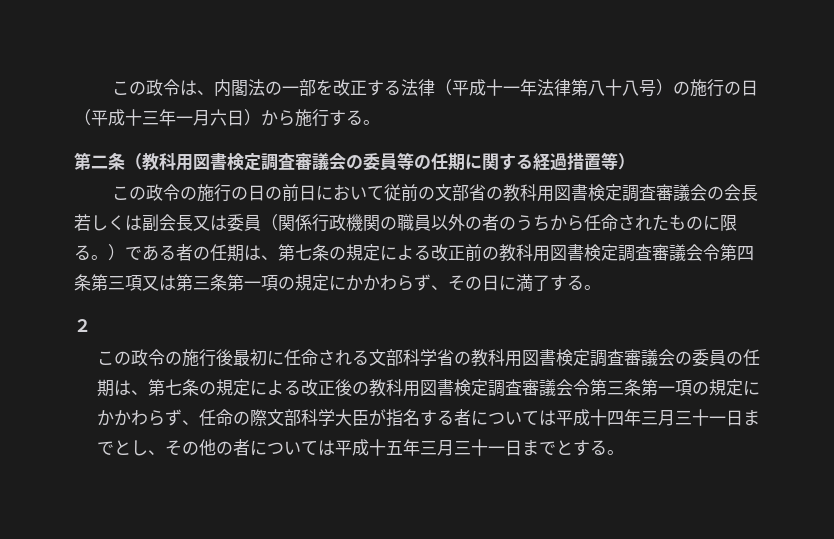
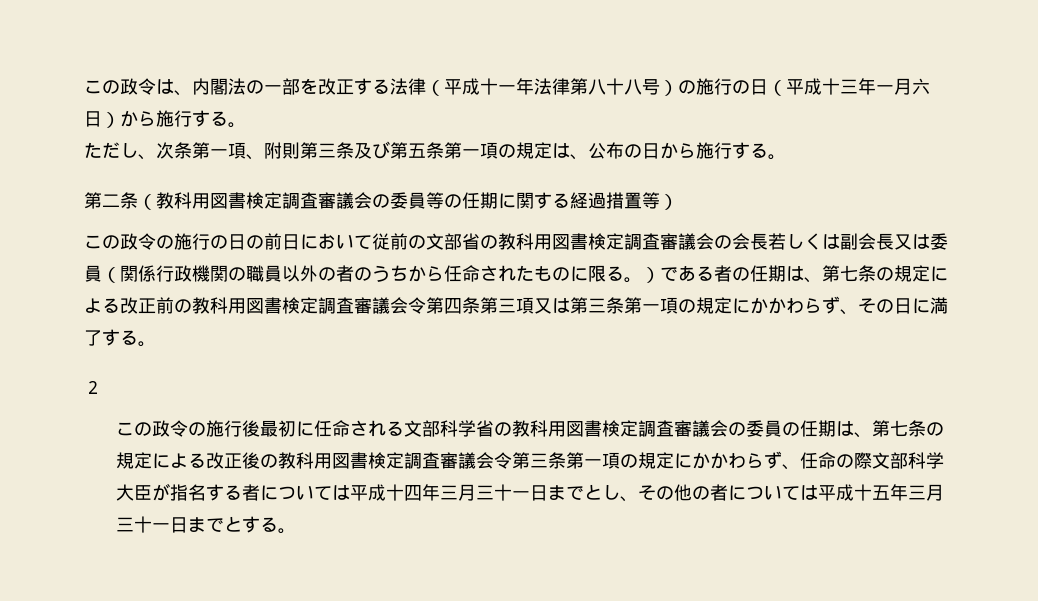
+ ただし、次条第一項、附則第三条及び第五条第一項の規定は、公布の日から施行する。

